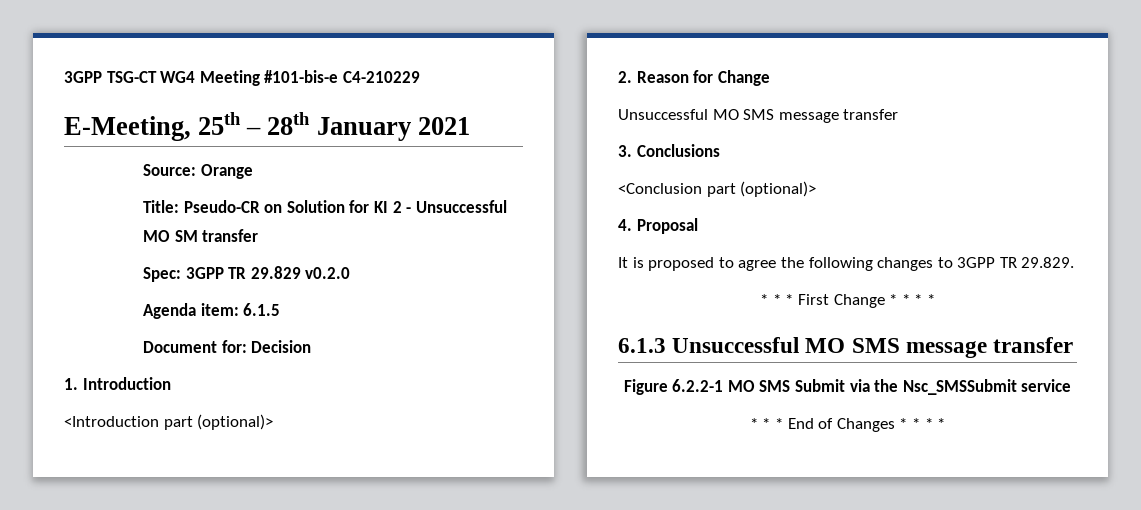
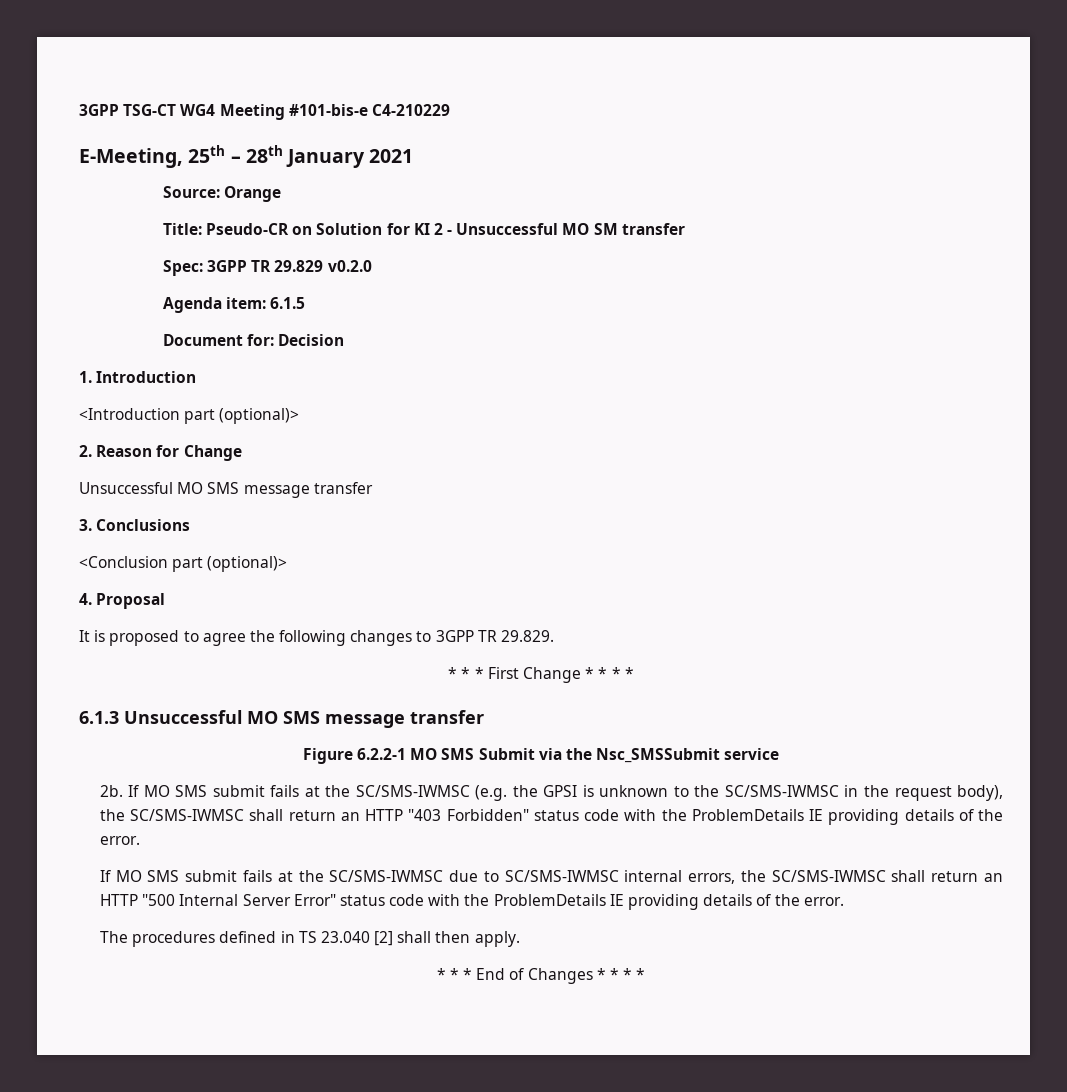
+ 2b. If MO SMS submit fails at the SC/SMS-IWMSC (e.g. the GPSI is unknown to the SC/SMS-IWMSC in the request body), the SC/SMS-IWMSC shall return an HTTP "403 Forbidden" status code with the ProblemDetails IE providing details of the error.
+ If MO SMS submit fails at the SC/SMS-IWMSC due to SC/SMS-IWMSC internal errors, the SC/SMS-IWMSC shall return an HTTP "500 Internal Server Error" status code with the ProblemDetails IE providing details of the error.
+ The procedures defined in TS 23.040 [2] shall then apply.

